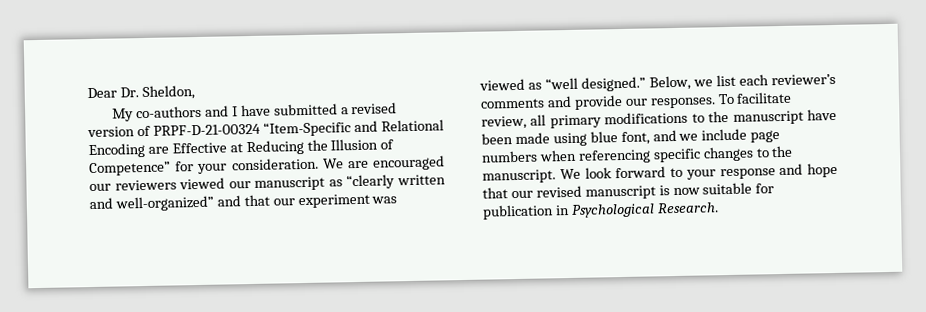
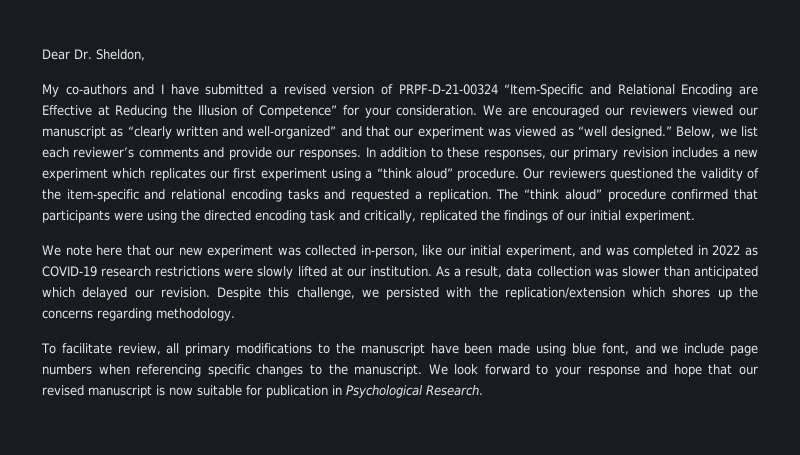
- Below, we list each reviewer’s comments and provide our responses. To facilitate review, all primary modifications to the manuscript have been made using blue font, and we include page numbers when referencing specific changes to the manuscript.
+ Below, we list each reviewer’s comments and provide our responses. In addition to these responses, our primary revision includes a new experiment which replicates our first experiment using a “think aloud” procedure. Our reviewers questioned the validity of the item-specific and relational encoding tasks and requested a replication. The “think aloud” procedure confirmed that participants were using the directed encoding task and critically, replicated the findings of our initial experiment.
+ We note here that our new experiment was collected in-person, like our initial experiment, and was completed in 2022 as COVID-19 research restrictions were slowly lifted at our institution. As a result, data collection was slower than anticipated which delayed our revision. Despite this challenge, we persisted with the replication/extension which shores up the concerns regarding methodology.
+ To facilitate review, all primary modifications to the manuscript have been made using blue font, and we include page numbers when referencing specific changes to the manuscript.

